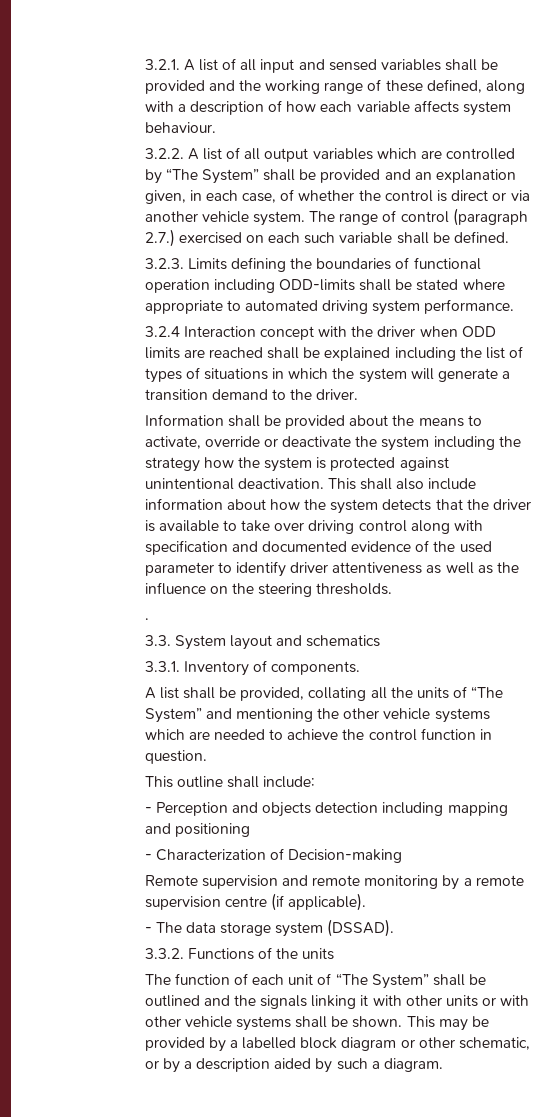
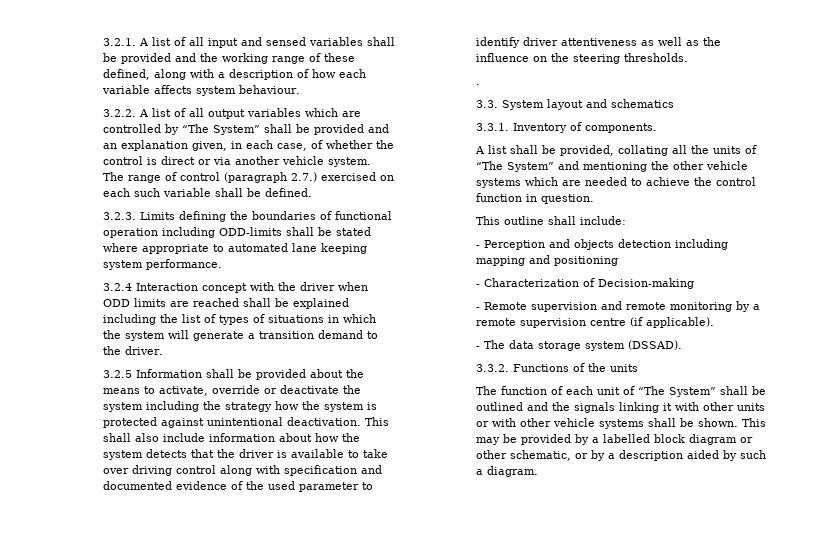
- 3.2.3. Limits defining the boundaries of functional operation including ODD-limits shall be stated where appropriate to automated driving system performance.
+ 3.2.3. Limits defining the boundaries of functional operation including ODD-limits shall be stated where appropriate to automated lane keeping system performance.
- Information shall be provided about the means to activate, override or deactivate the system including the strategy how the system is protected against unintentional deactivation.
+ 3.2.5 Information shall be provided about the means to activate, override or deactivate the system including the strategy how the system is protected against unintentional deactivation.
- Remote supervision and remote monitoring by a remote supervision centre (if applicable).
+ - Remote supervision and remote monitoring by a remote supervision centre (if applicable).

